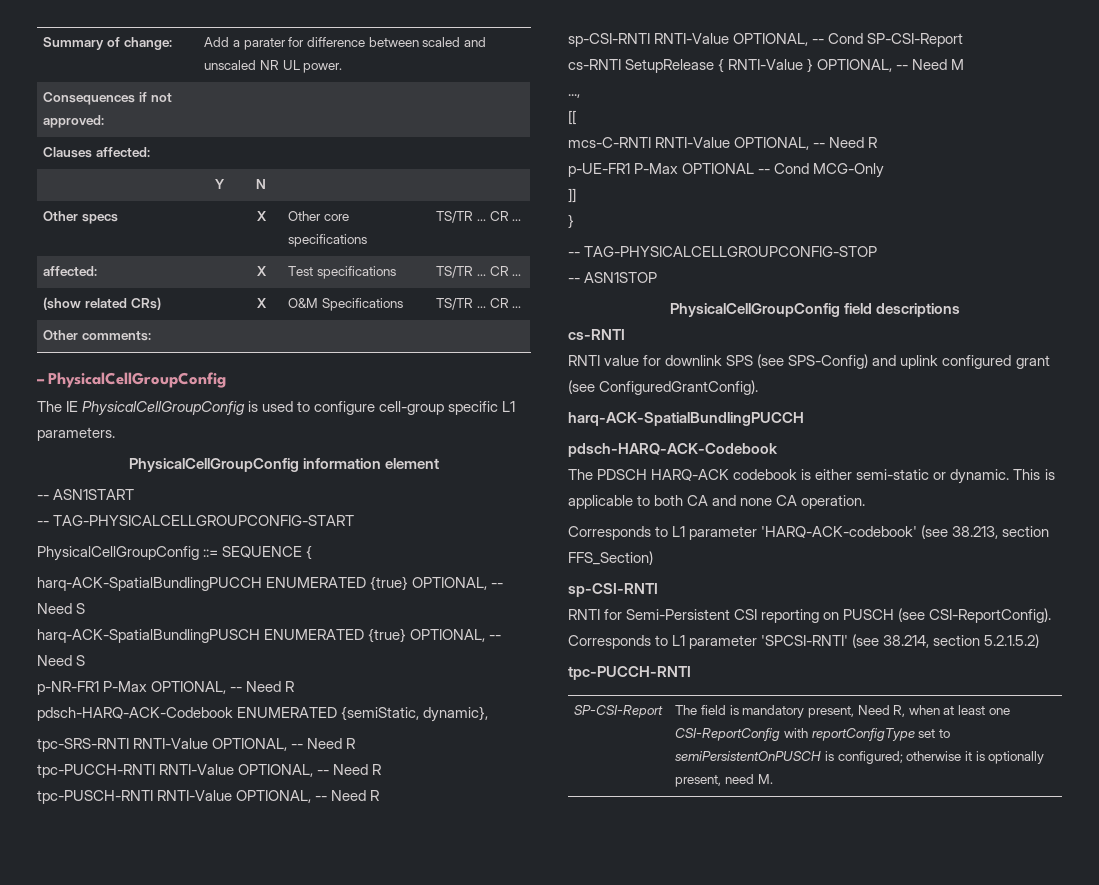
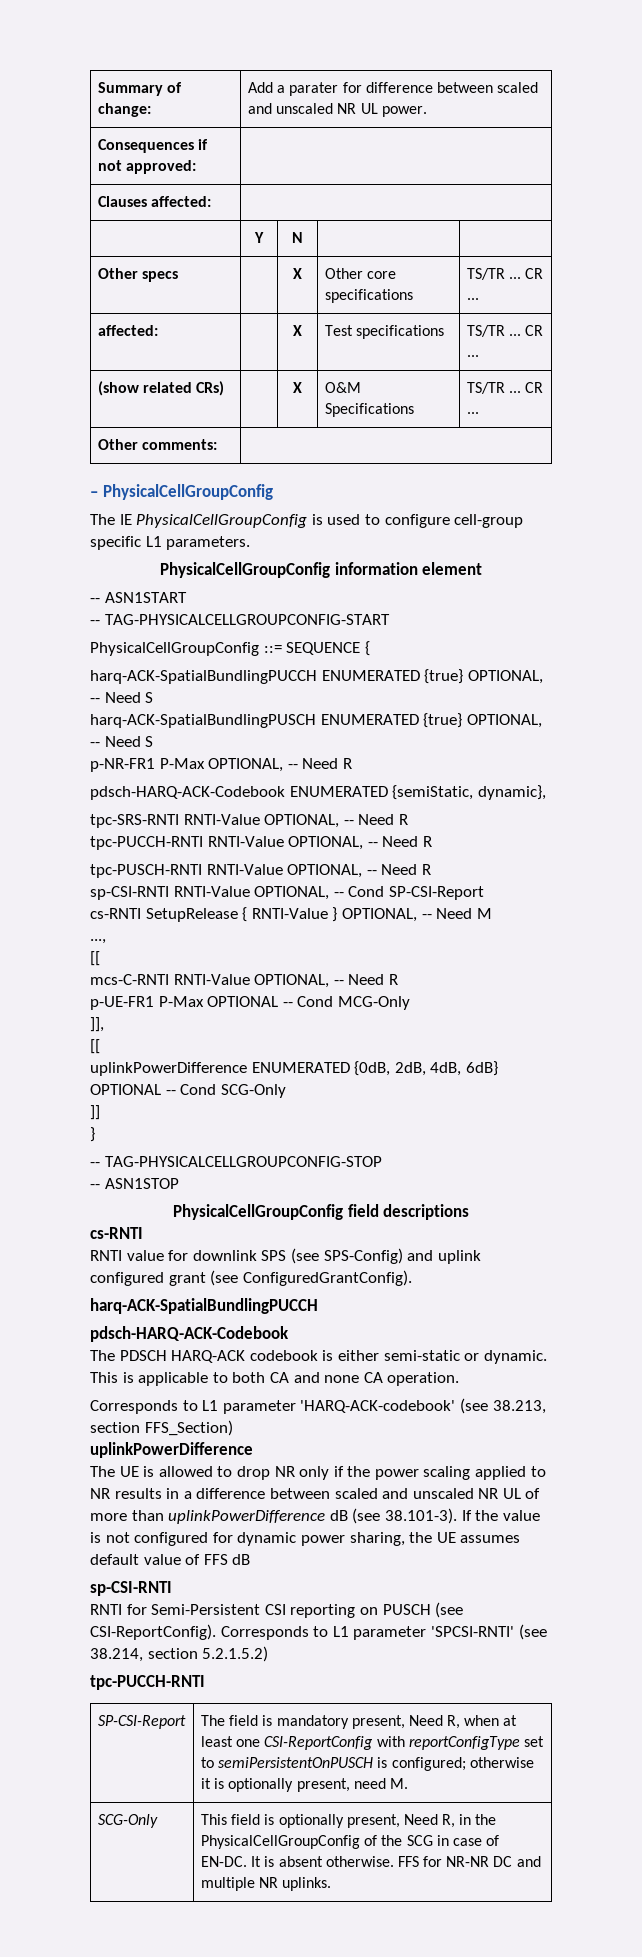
+ ]],
+ [[
+ uplinkPowerDifference ENUMERATED {0dB, 2dB, 4dB, 6dB} OPTIONAL -- Cond SCG-Only
  Corresponds to L1 parameter 'HARQ-ACK-codebook' (see 38.213, section FFS_Section)
+ uplinkPowerDifference
+ The UE is allowed to drop NR only if the power scaling applied to NR results in a difference between scaled and unscaled NR UL of more than uplinkPowerDifference dB (see 38.101-3). If the value is not configured for dynamic power sharing, the UE assumes default value of FFS dB
+ SCG-Only | This field is optionally present, Need R, in the PhysicalCellGroupConfig of the SCG in case of EN-DC. It is absent otherwise. FFS for NR-NR DC and multiple NR uplinks.

